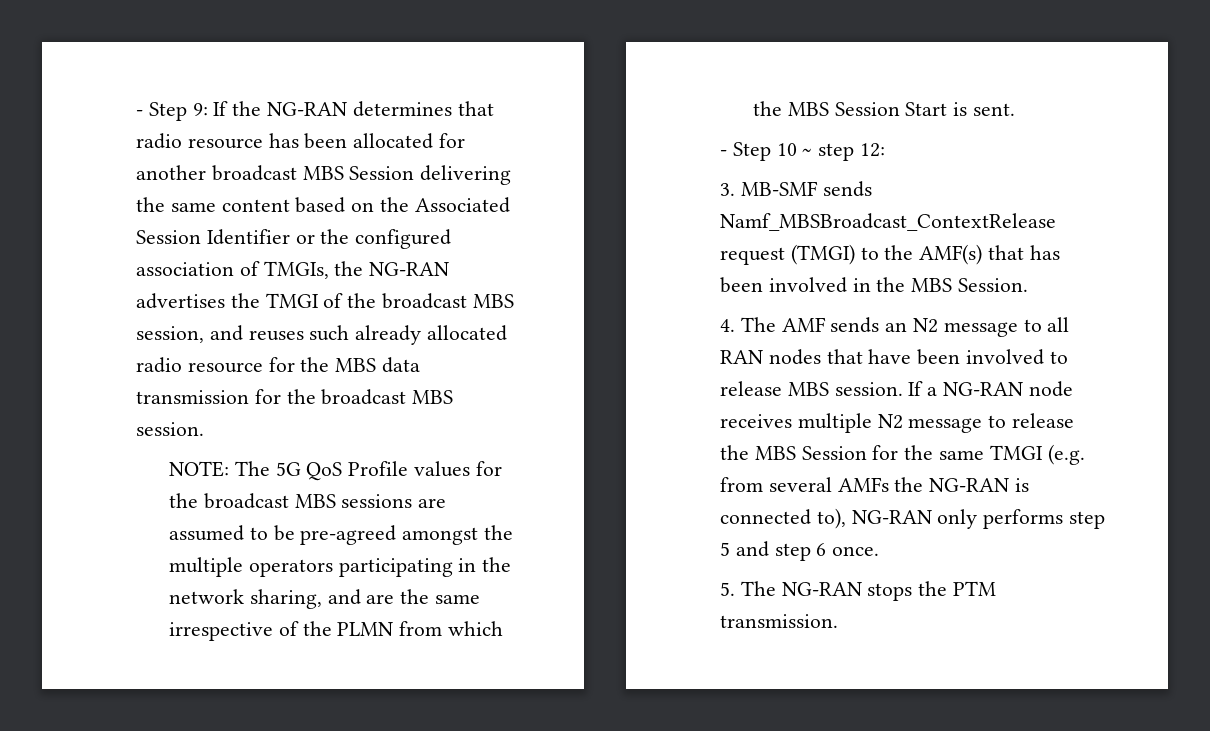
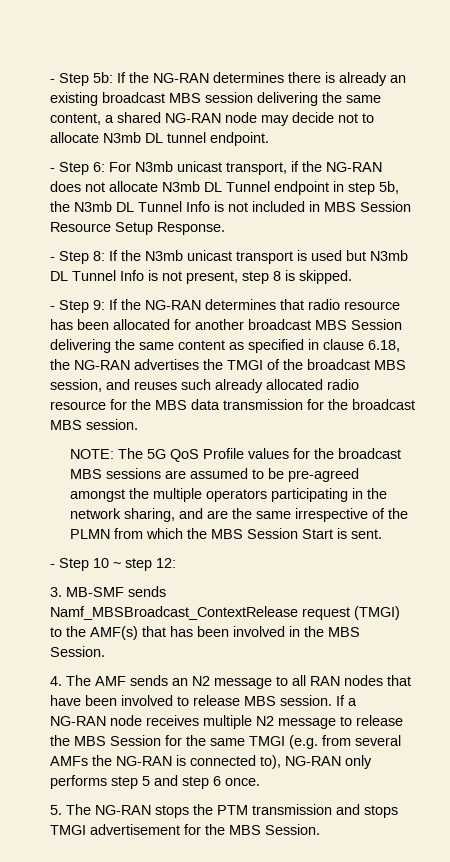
- - Step 9: If the NG-RAN determines that radio resource has been allocated for another broadcast MBS Session delivering the same content based on the Associated Session Identifier or the configured association of TMGIs, the NG-RAN advertises the TMGI of the broadcast MBS session, and reuses such already allocated radio resource for the MBS data transmission for the broadcast MBS session.
+ - Step 5b: If the NG-RAN determines there is already an existing broadcast MBS session delivering the same content, a shared NG-RAN node may decide not to allocate N3mb DL tunnel endpoint.
+ - Step 6: For N3mb unicast transport, if the NG-RAN does not allocate N3mb DL Tunnel endpoint in step 5b, the N3mb DL Tunnel Info is not included in MBS Session Resource Setup Response.
+ - Step 8: If the N3mb unicast transport is used but N3mb DL Tunnel Info is not present, step 8 is skipped.
+ - Step 9: If the NG-RAN determines that radio resource has been allocated for another broadcast MBS Session delivering the same content as specified in clause 6.18, the NG-RAN advertises the TMGI of the broadcast MBS session, and reuses such already allocated radio resource for the MBS data transmission for the broadcast MBS session.
- 5. The NG-RAN stops the PTM transmission.
+ 5. The NG-RAN stops the PTM transmission and stops TMGI advertisement for the MBS Session.

